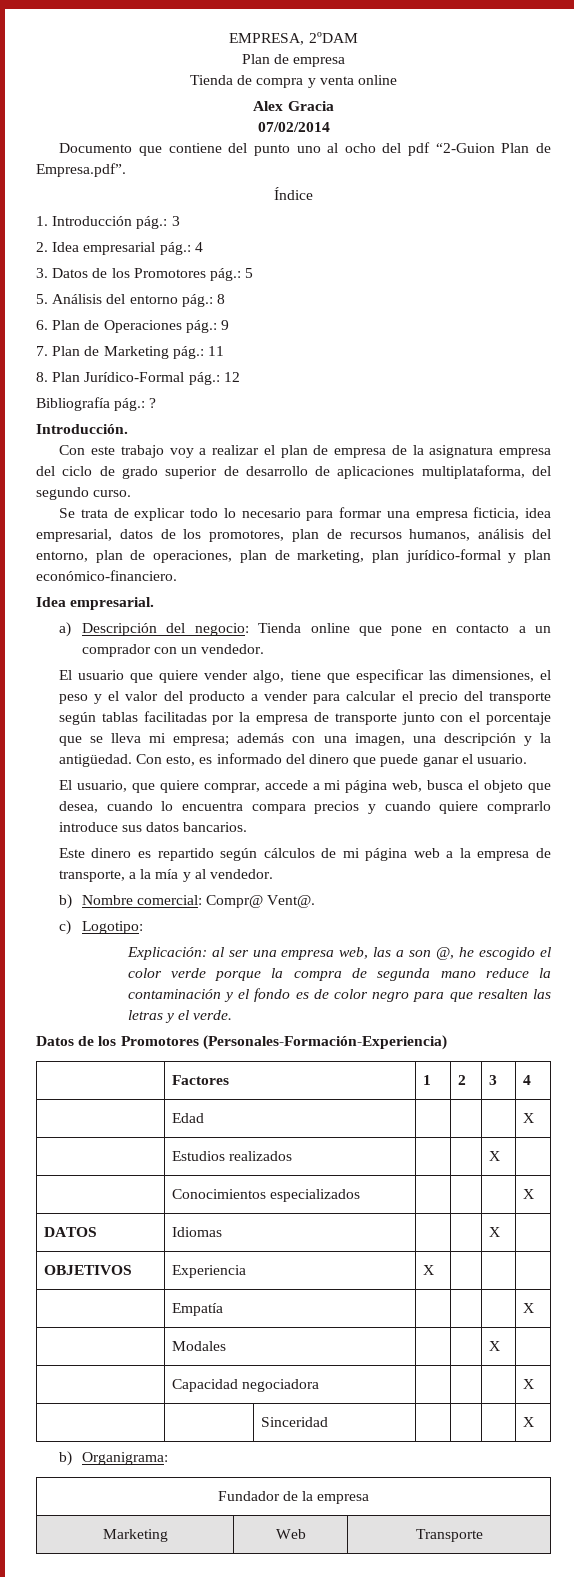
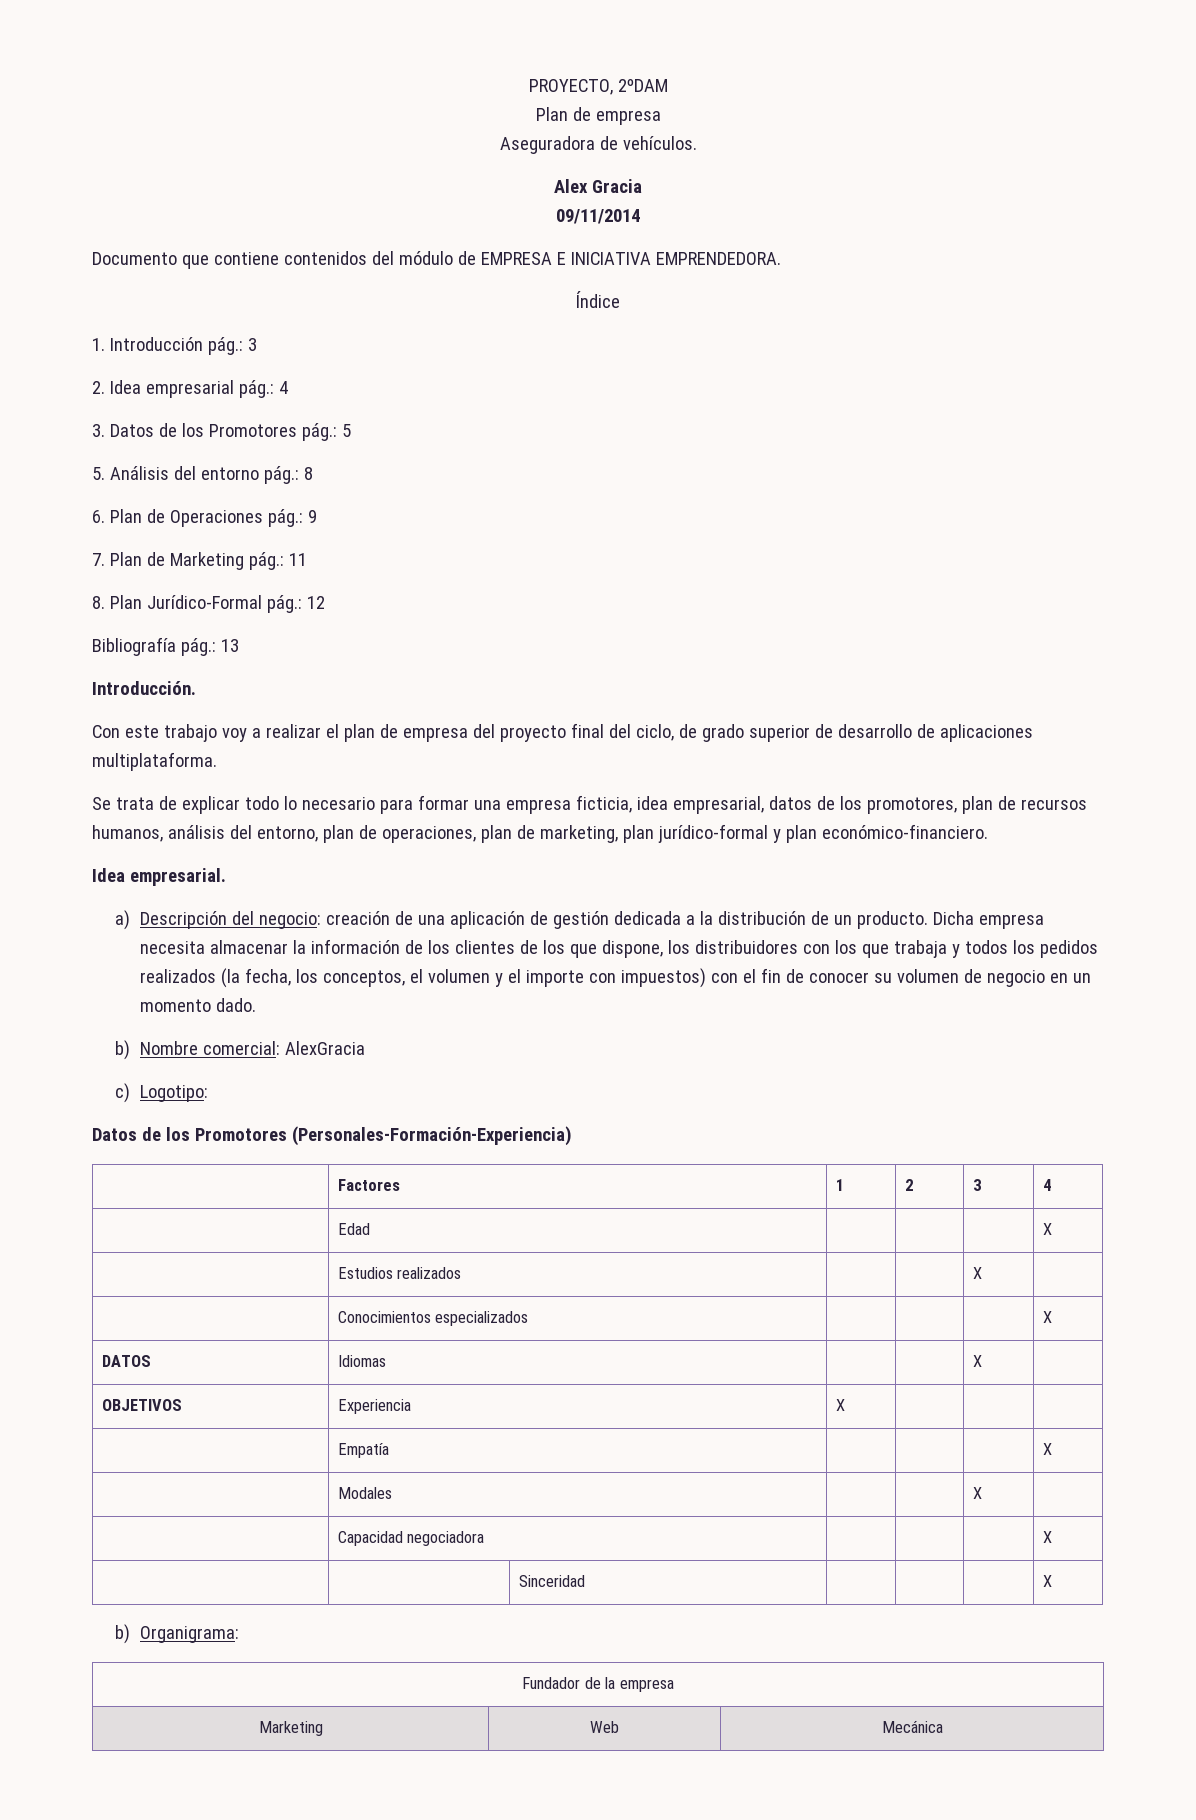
- EMPRESA, 2ºDAM
+ PROYECTO, 2ºDAM
- Tienda de compra y venta online
+ Aseguradora de vehículos.
- 07/02/2014
+ 09/11/2014
- Documento que contiene del punto uno al ocho del pdf “2-Guion Plan de Empresa.pdf”.
+ Documento que contiene contenidos del módulo de EMPRESA E INICIATIVA EMPRENDEDORA.
- Bibliografía pág.: ?
+ Bibliografía pág.: 13
- Con este trabajo voy a realizar el plan de empresa de la asignatura empresa del ciclo de grado superior de desarrollo de aplicaciones multiplataforma, del segundo curso.
+ Con este trabajo voy a realizar el plan de empresa del proyecto final del ciclo, de grado superior de desarrollo de aplicaciones multiplataforma.
- a) Descripción del negocio: Tienda online que pone en contacto a un comprador con un vendedor.
- El usuario que quiere vender algo, tiene que especificar las dimensiones, el peso y el valor del producto a vender para calcular el precio del transporte según tablas facilitadas por la empresa de transporte junto con el porcentaje que se lleva mi empresa; además con una imagen, una descripción y la antigüedad. Con esto, es informado del dinero que puede ganar el usuario.
- El usuario, que quiere comprar, accede a mi página web, busca el objeto que desea, cuando lo encuentra compara precios y cuando quiere comprarlo introduce sus datos bancarios.
- Este dinero es repartido según cálculos de mi página web a la empresa de transporte, a la mía y al vendedor.
+ a) Descripción del negocio: creación de una aplicación de gestión dedicada a la distribución de un producto. Dicha empresa necesita almacenar la información de los clientes de los que dispone, los distribuidores con los que trabaja y todos los pedidos realizados (la fecha, los conceptos, el volumen y el importe con impuestos) con el fin de conocer su volumen de negocio en un momento dado.
- b) Nombre comercial: Compr@ Vent@.
+ b) Nombre comercial: AlexGracia
- Explicación: al ser una empresa web, las a son @, he escogido el color verde porque la compra de segunda mano reduce la contaminación y el fondo es de color negro para que resalten las letras y el verde.
- Marketing | Web | Transporte
+ Marketing | Web | Mecánica

